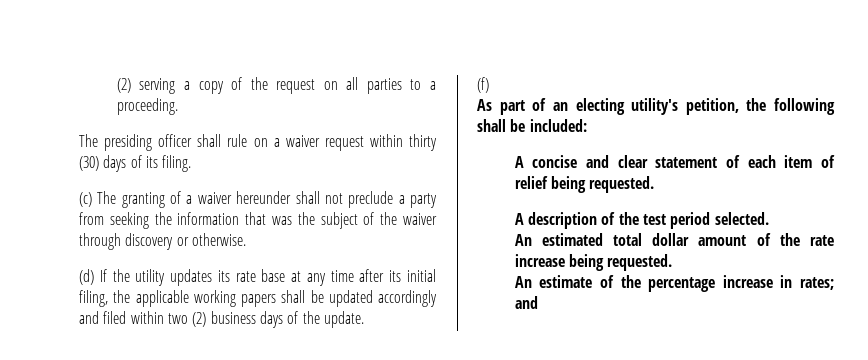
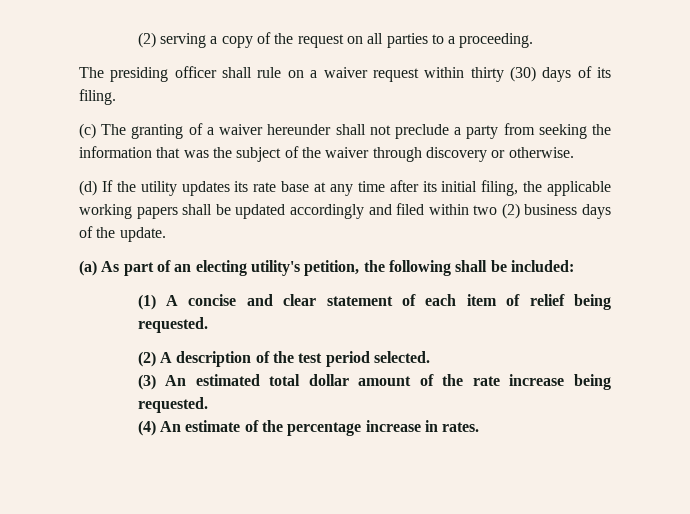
- (f)
- As part of an electing utility's petition, the following shall be included:
+ (a) As part of an electing utility's petition, the following shall be included:
- A concise and clear statement of each item of relief being requested.
+ (1) A concise and clear statement of each item of relief being requested.
- A description of the test period selected.
+ (2) A description of the test period selected.
- An estimated total dollar amount of the rate increase being requested.
+ (3) An estimated total dollar amount of the rate increase being requested.
- An estimate of the percentage increase in rates; and
+ (4) An estimate of the percentage increase in rates.

